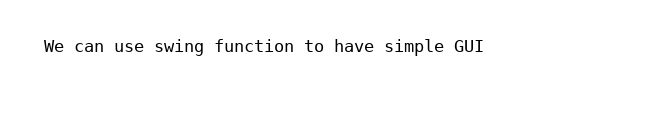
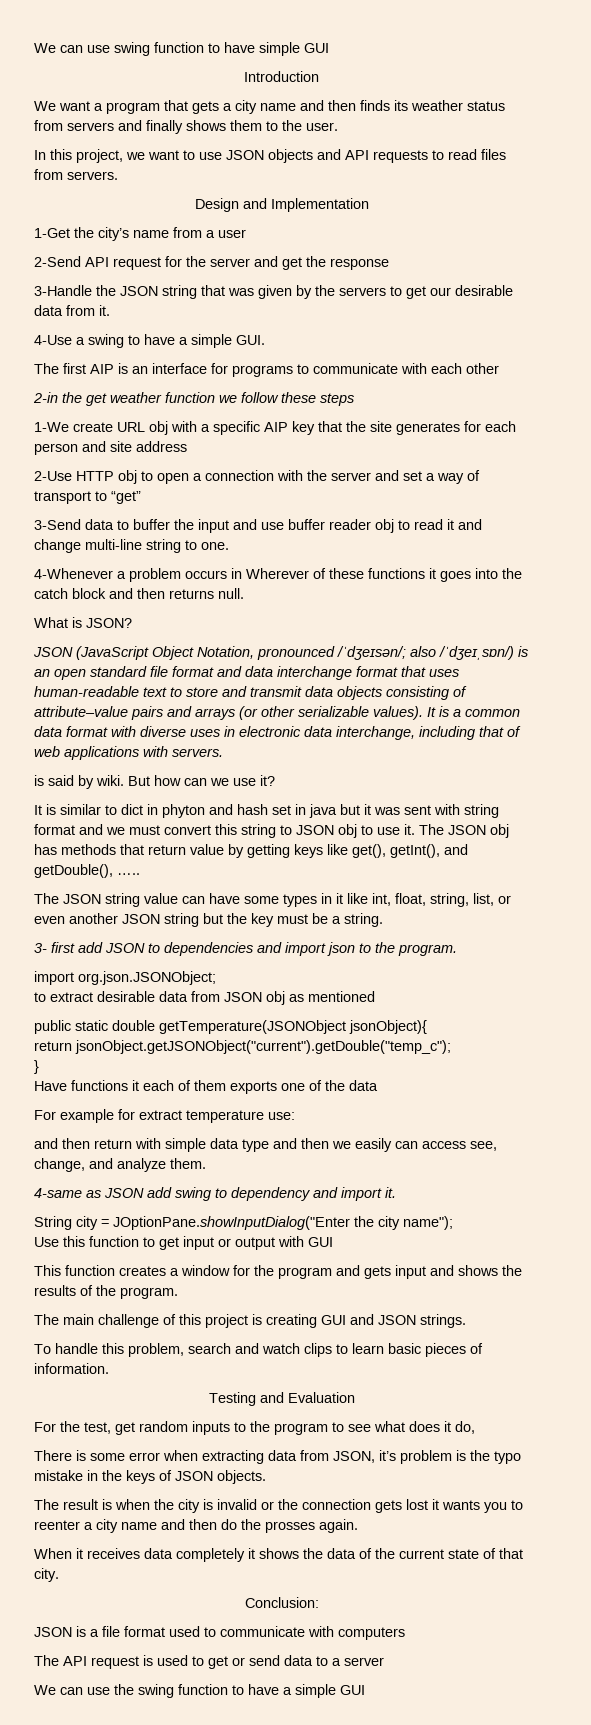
+ Introduction
+ We want a program that gets a city name and then finds its weather status from servers and finally shows them to the user.
+ In this project, we want to use JSON objects and API requests to read files from servers.
+ Design and Implementation
+ 1-Get the city’s name from a user
+ 2-Send API request for the server and get the response
+ 3-Handle the JSON string that was given by the servers to get our desirable data from it.
+ 4-Use a swing to have a simple GUI.
+ The first AIP is an interface for programs to communicate with each other
+ 2-in the get weather function we follow these steps
+ 1-We create URL obj with a specific AIP key that the site generates for each person and site address
+ 2-Use HTTP obj to open a connection with the server and set a way of transport to “get”
+ 3-Send data to buffer the input and use buffer reader obj to read it and change multi-line string to one.
+ 4-Whenever a problem occurs in Wherever of these functions it goes into the catch block and then returns null.
+ What is JSON?
+ JSON (JavaScript Object Notation, pronounced /ˈdʒeɪsən/; also /ˈdʒeɪˌsɒn/) is an open standard file format and data interchange format that uses human-readable text to store and transmit data objects consisting of attribute–value pairs and arrays (or other serializable values). It is a common data format with diverse uses in electronic data interchange, including that of web applications with servers.
+ is said by wiki. But how can we use it?
+ It is similar to dict in phyton and hash set in java but it was sent with string format and we must convert this string to JSON obj to use it. The JSON obj has methods that return value by getting keys like get(), getInt(), and getDouble(), …..
+ The JSON string value can have some types in it like int, float, string, list, or even another JSON string but the key must be a string.
+ 3- first add JSON to dependencies and import json to the program.
+ import org.json.JSONObject;
+ to extract desirable data from JSON obj as mentioned
+ public static double getTemperature(JSONObject jsonObject){
+ return jsonObject.getJSONObject("current").getDouble("temp_c");
+ }
+ Have functions it each of them exports one of the data
+ For example for extract temperature use:
+ and then return with simple data type and then we easily can access see, change, and analyze them.
+ 4-same as JSON add swing to dependency and import it.
+ String city = JOptionPane.showInputDialog("Enter the city name");
+ Use this function to get input or output with GUI
+ This function creates a window for the program and gets input and shows the results of the program.
+ The main challenge of this project is creating GUI and JSON strings.
+ To handle this problem, search and watch clips to learn basic pieces of information.
+ Testing and Evaluation
+ For the test, get random inputs to the program to see what does it do,
+ There is some error when extracting data from JSON, it’s problem is the typo mistake in the keys of JSON objects.
+ The result is when the city is invalid or the connection gets lost it wants you to reenter a city name and then do the prosses again.
+ When it receives data completely it shows the data of the current state of that city.
+ Conclusion:
+ JSON is a file format used to communicate with computers
+ The API request is used to get or send data to a server
+ We can use the swing function to have a simple GUI

